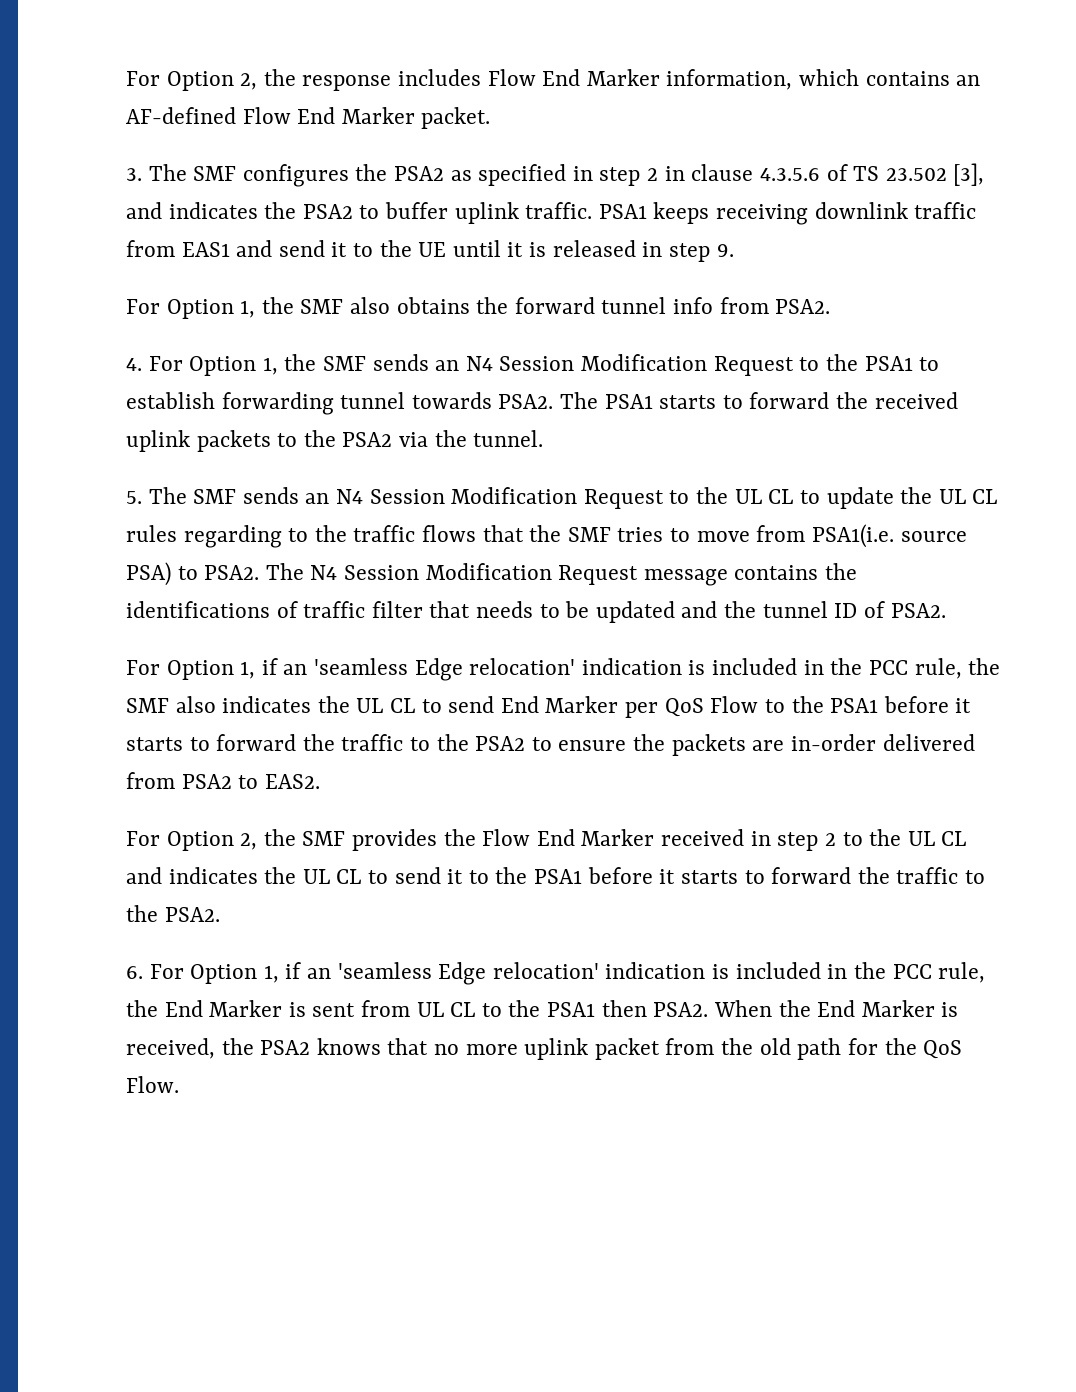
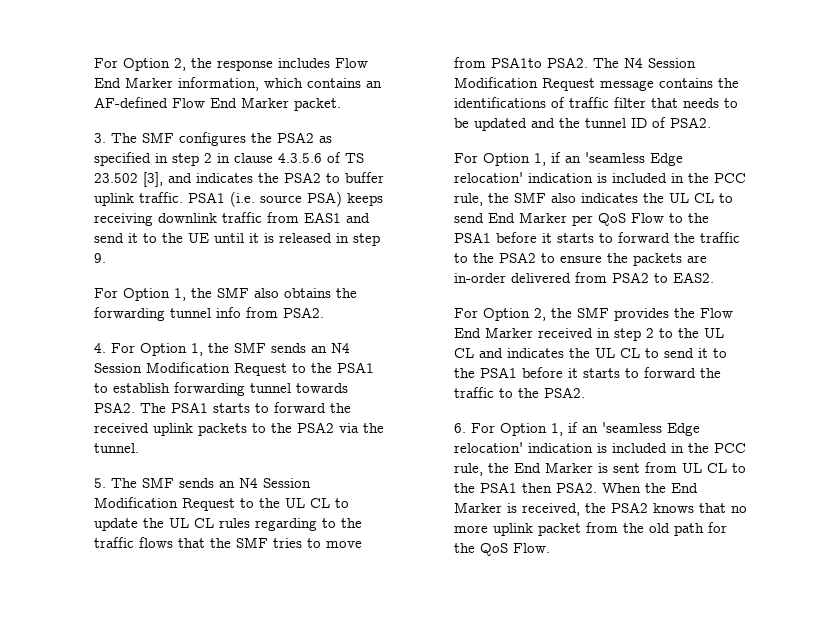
- PSA1 keeps receiving downlink traffic from EAS1 and send it to the UE until it is released in step 9.
+ PSA1 (i.e. source PSA) keeps receiving downlink traffic from EAS1 and send it to the UE until it is released in step 9.
- For Option 1, the SMF also obtains the forward tunnel info from PSA2.
+ For Option 1, the SMF also obtains the forwarding tunnel info from PSA2.
- 5. The SMF sends an N4 Session Modification Request to the UL CL to update the UL CL rules regarding to the traffic flows that the SMF tries to move from PSA1(i.e. source PSA) to PSA2.
+ 5. The SMF sends an N4 Session Modification Request to the UL CL to update the UL CL rules regarding to the traffic flows that the SMF tries to move from PSA1to PSA2.

